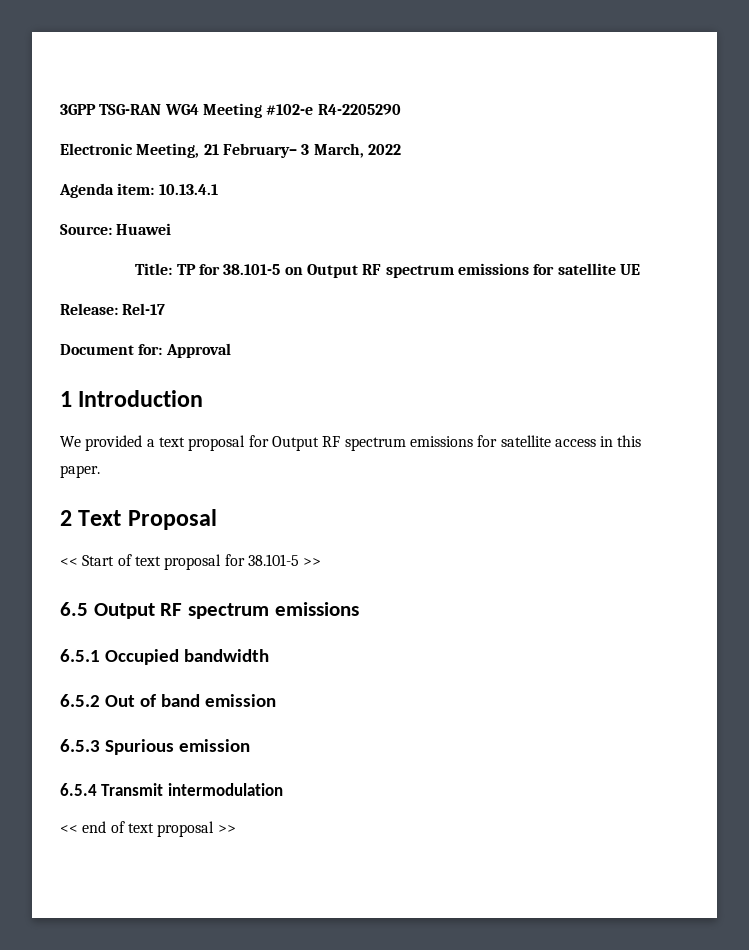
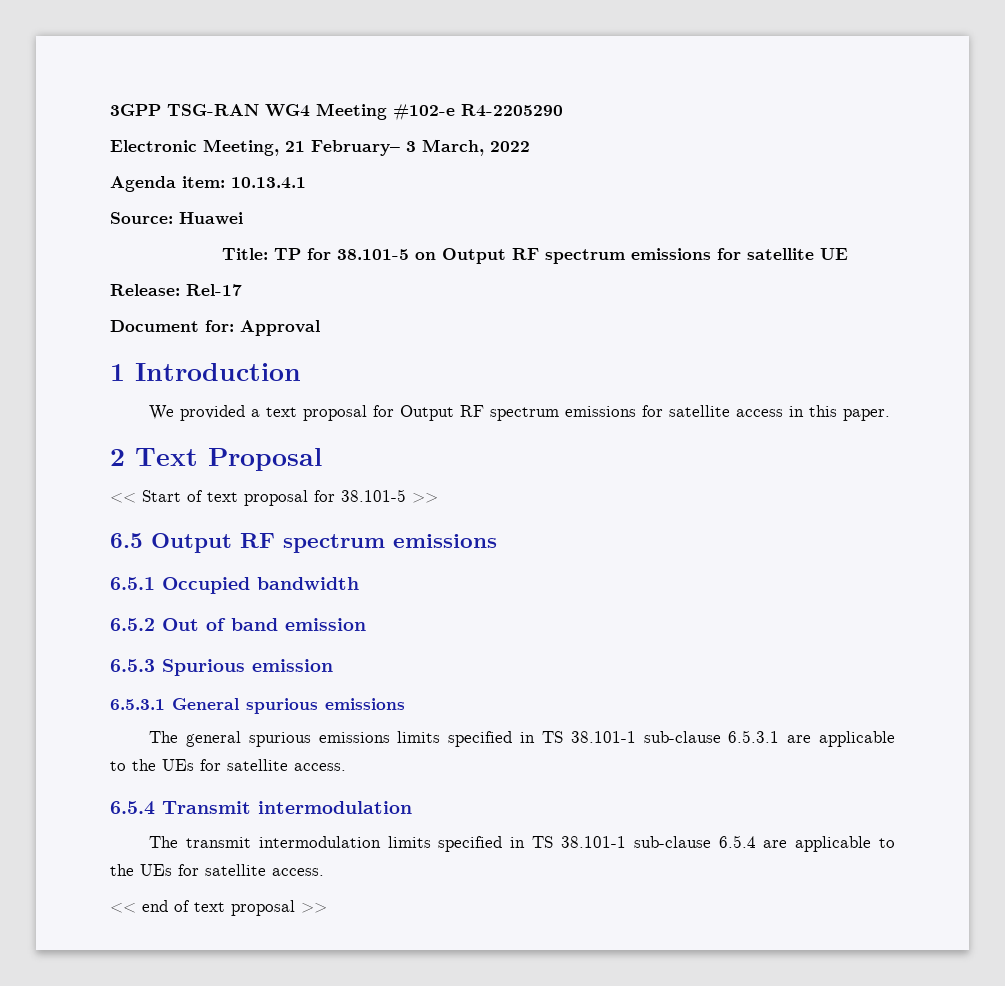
+ 6.5.3.1 General spurious emissions
+ The general spurious emissions limits specified in TS 38.101-1 sub-clause 6.5.3.1 are applicable to the UEs for satellite access.
  6.5.4 Transmit intermodulation
+ The transmit intermodulation limits specified in TS 38.101-1 sub-clause 6.5.4 are applicable to the UEs for satellite access.

